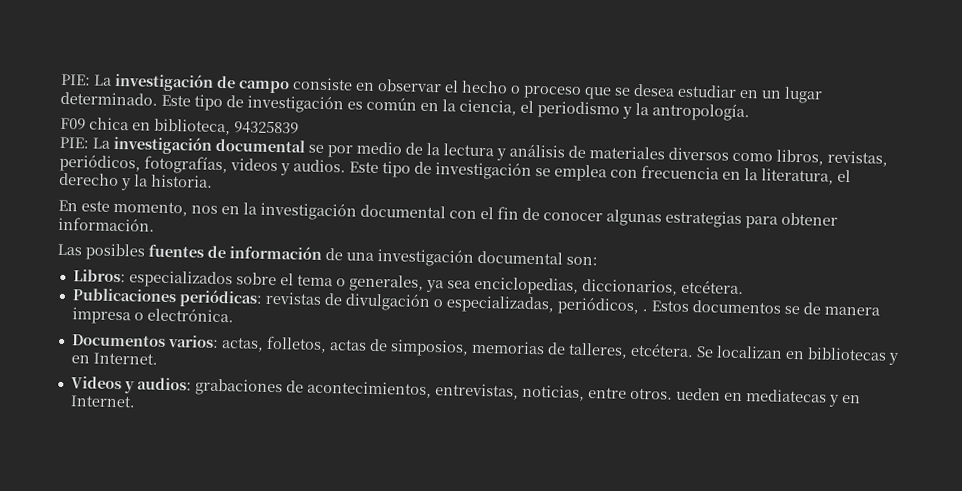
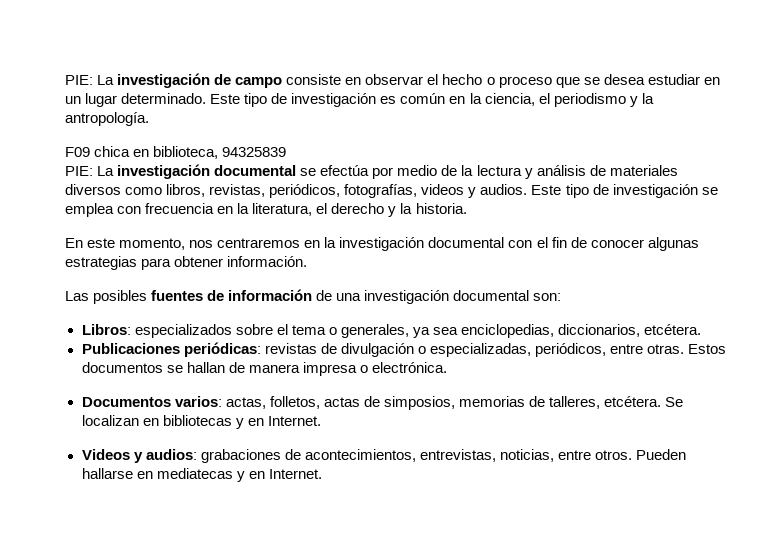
- PIE: La investigación documental se por medio de la lectura y análisis de materiales diversos como libros, revistas, periódicos, fotografías, videos y audios.
+ PIE: La investigación documental se efectúa por medio de la lectura y análisis de materiales diversos como libros, revistas, periódicos, fotografías, videos y audios.
- En este momento, nos en la investigación documental con el fin de conocer algunas estrategias para obtener información.
+ En este momento, nos centraremos en la investigación documental con el fin de conocer algunas estrategias para obtener información.
- Publicaciones periódicas: revistas de divulgación o especializadas, periódicos, .
+ Publicaciones periódicas: revistas de divulgación o especializadas, periódicos, entre otras.
- Estos documentos se de manera impresa o electrónica.
+ Estos documentos se hallan de manera impresa o electrónica.
- Videos y audios: grabaciones de acontecimientos, entrevistas, noticias, entre otros. ueden en mediatecas y en Internet.
+ Videos y audios: grabaciones de acontecimientos, entrevistas, noticias, entre otros. Pueden hallarse en mediatecas y en Internet.

